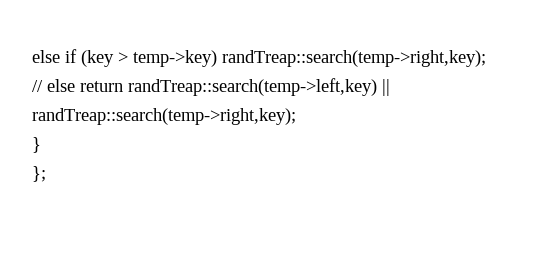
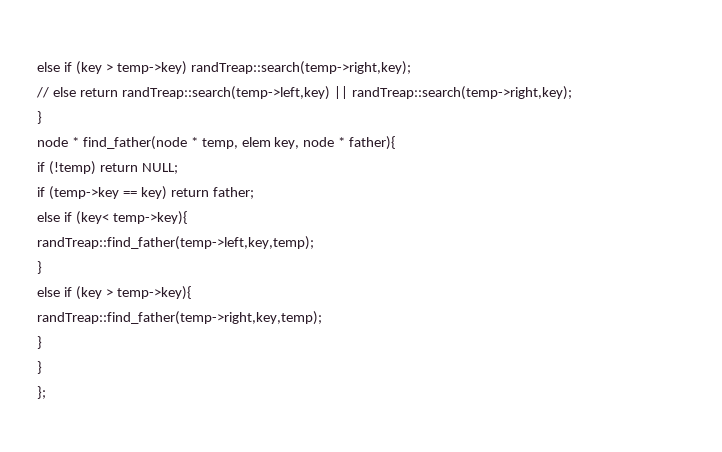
+ node * find_father(node * temp, elem key, node * father){
+ if (!temp) return NULL;
+ if (temp->key == key) return father;
+ else if (key< temp->key){
+ randTreap::find_father(temp->left,key,temp);
+ }
+ else if (key > temp->key){
+ randTreap::find_father(temp->right,key,temp);
+ }
+ }

